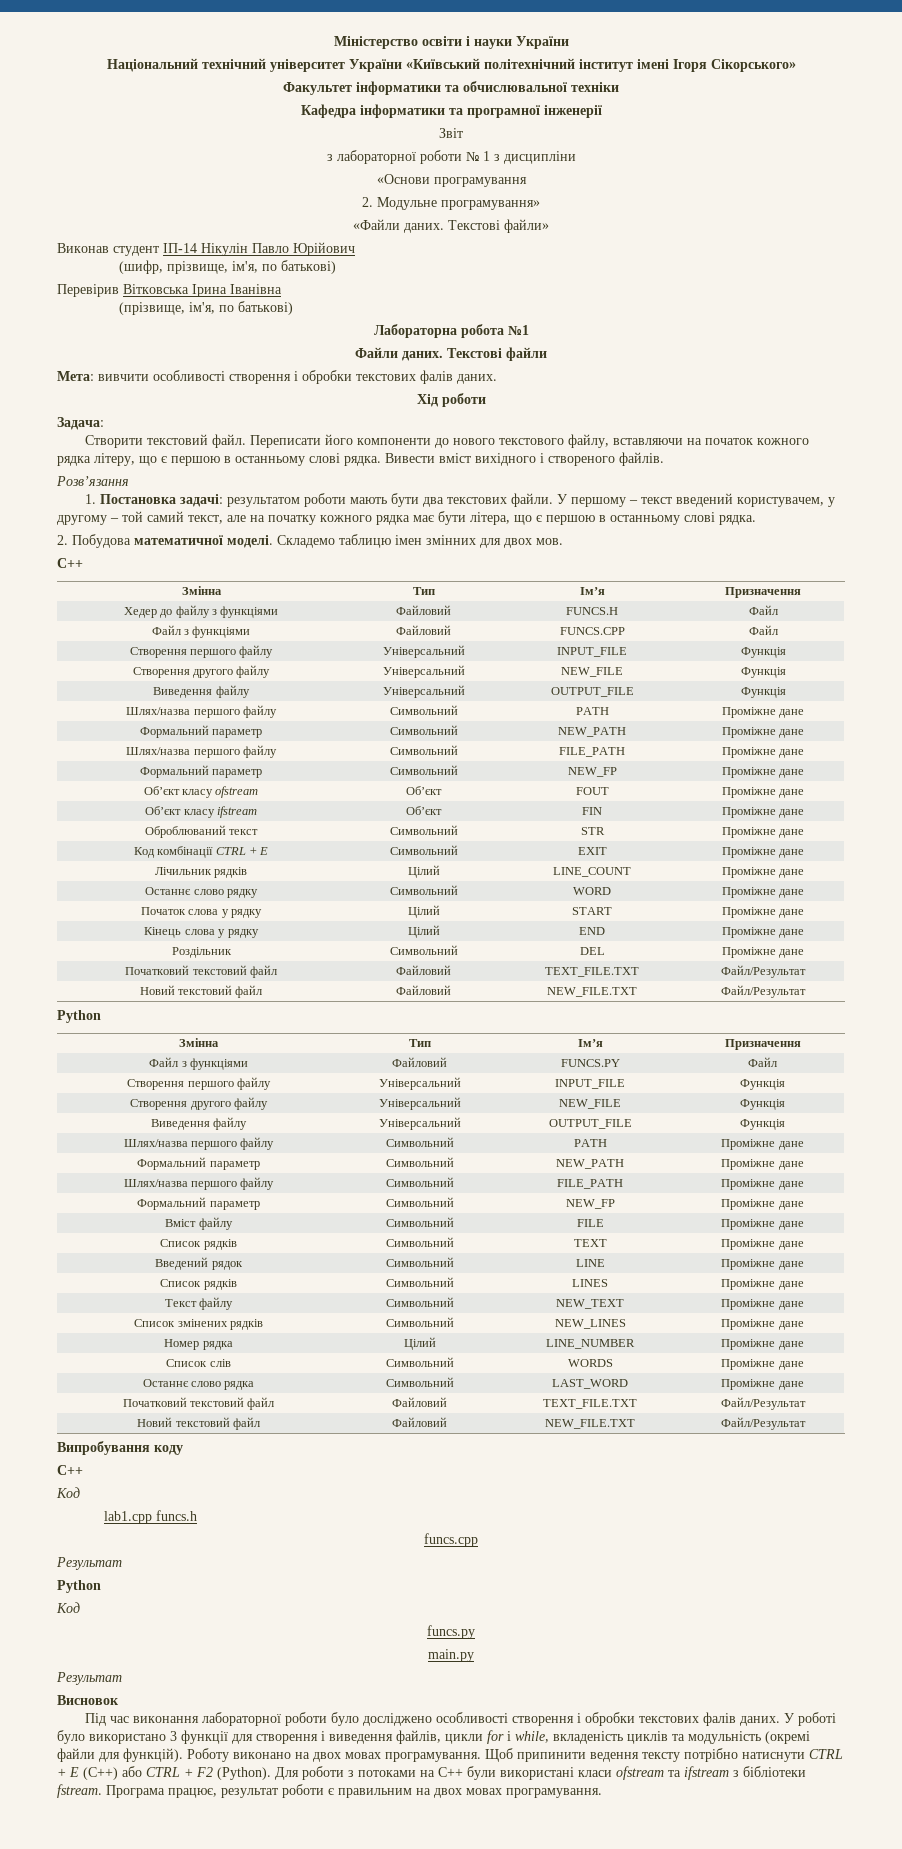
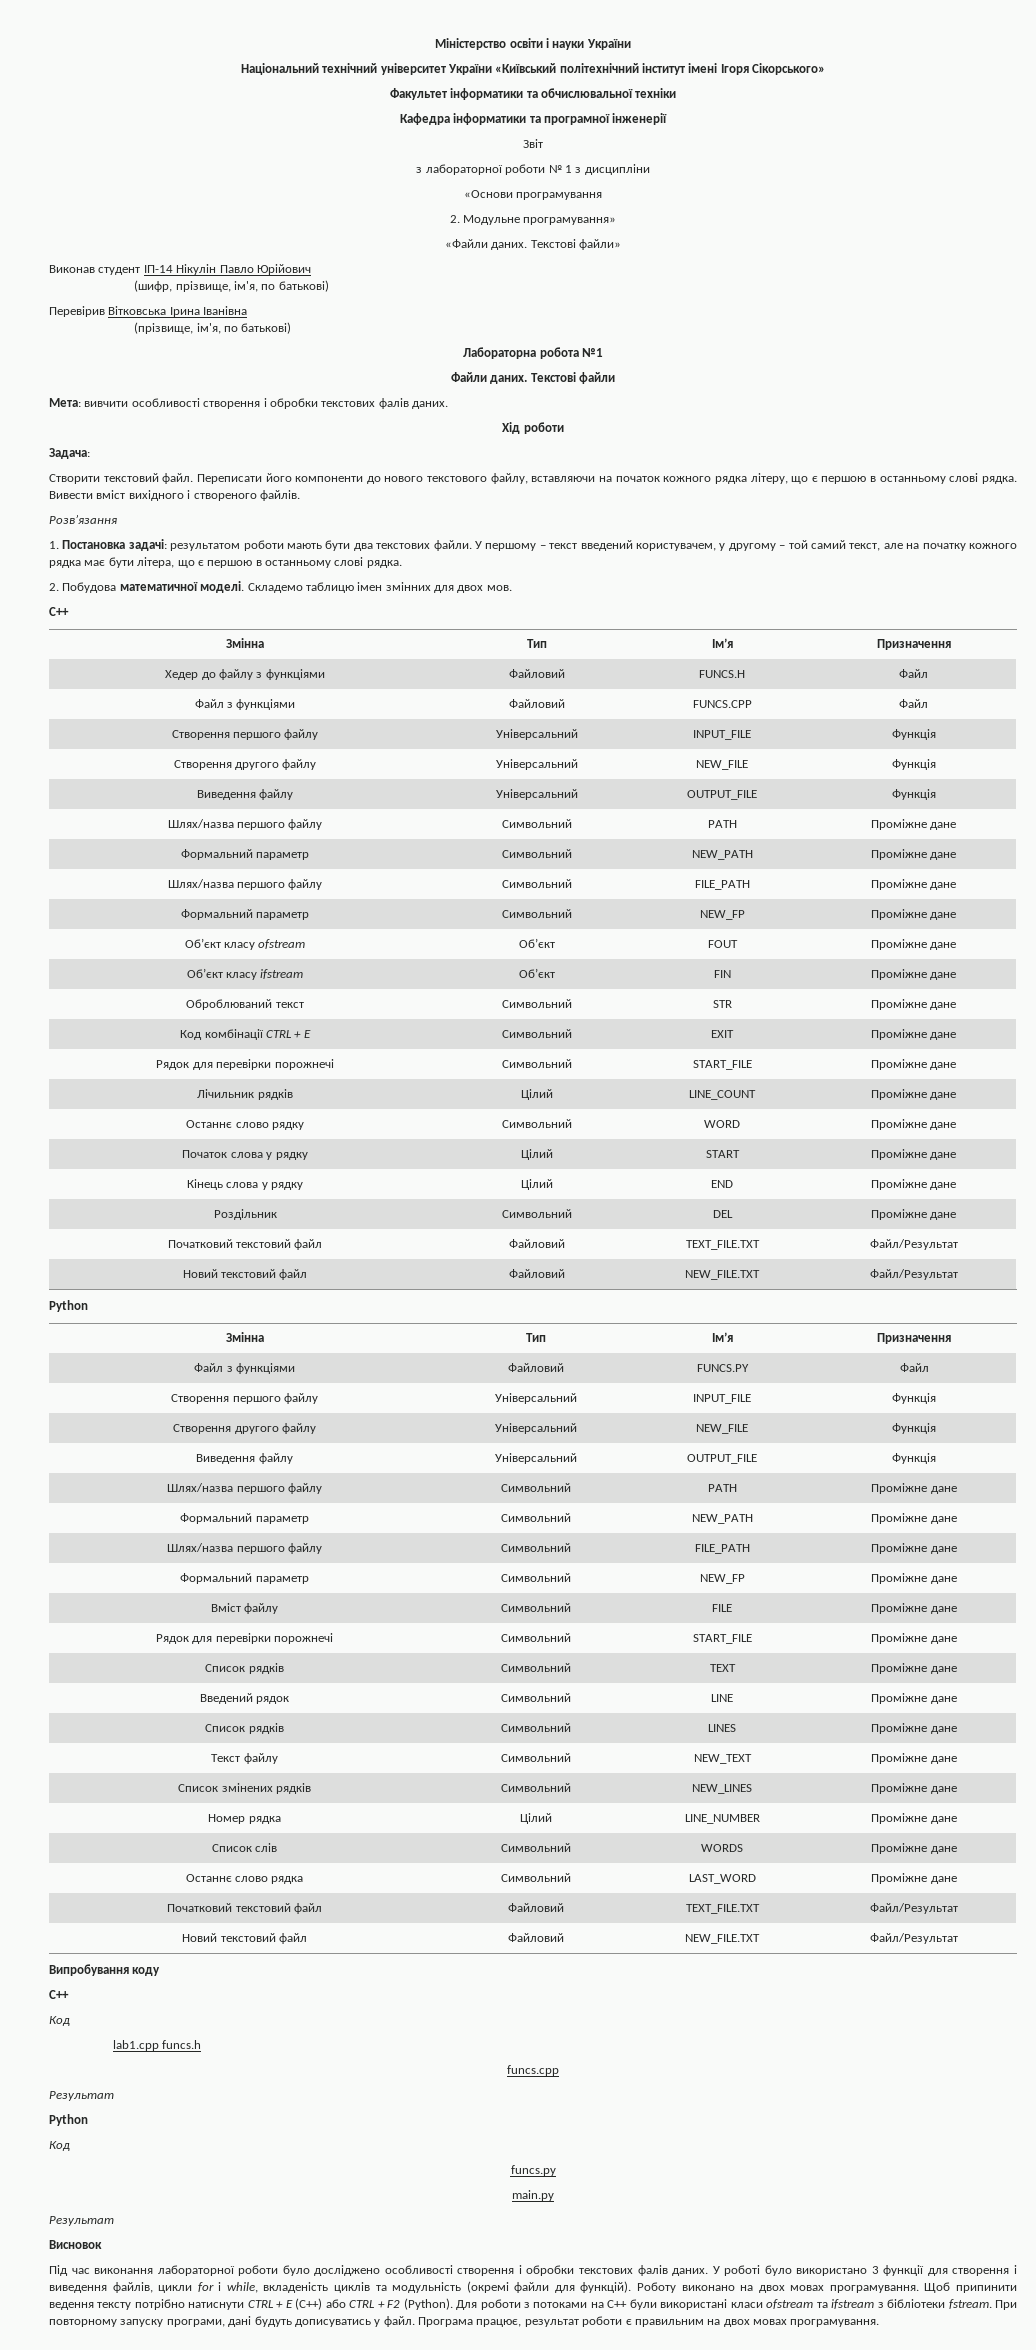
  Код комбінації CTRL + E | Символьний | EXIT | Проміжне дане
+ Рядок для перевірки порожнечі | Символьний | START_FILE | Проміжне дане
  Вміст файлу | Символьний | FILE | Проміжне дане
+ Рядок для перевірки порожнечі | Символьний | START_FILE | Проміжне дане
+ При повторному запуску програми, дані будуть дописуватись у файл.

